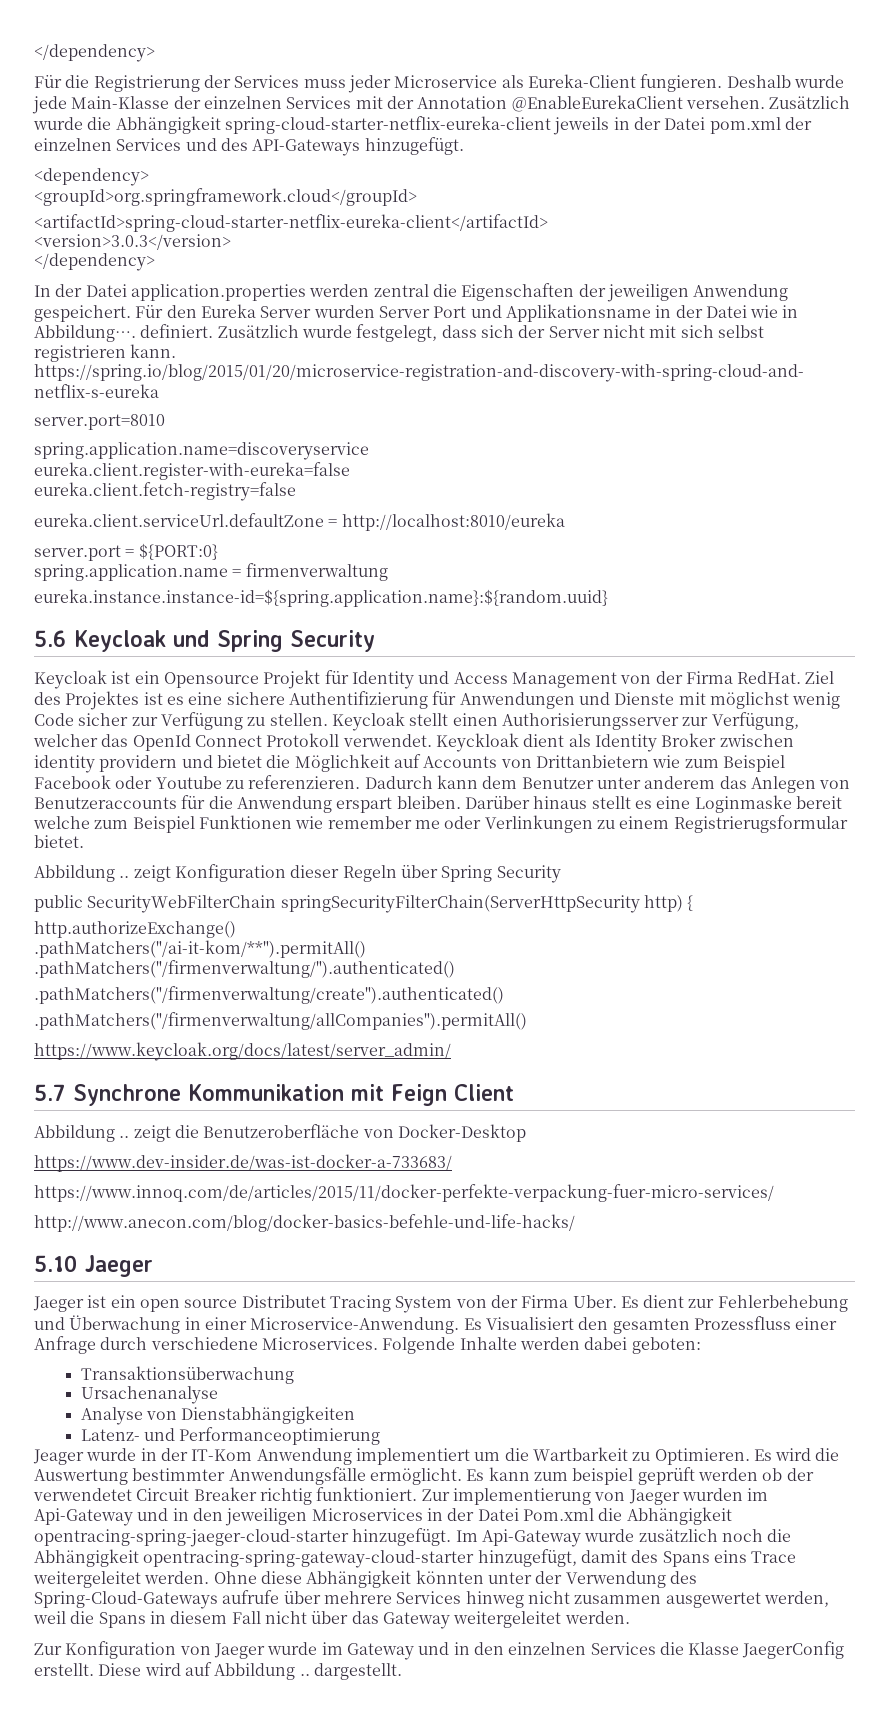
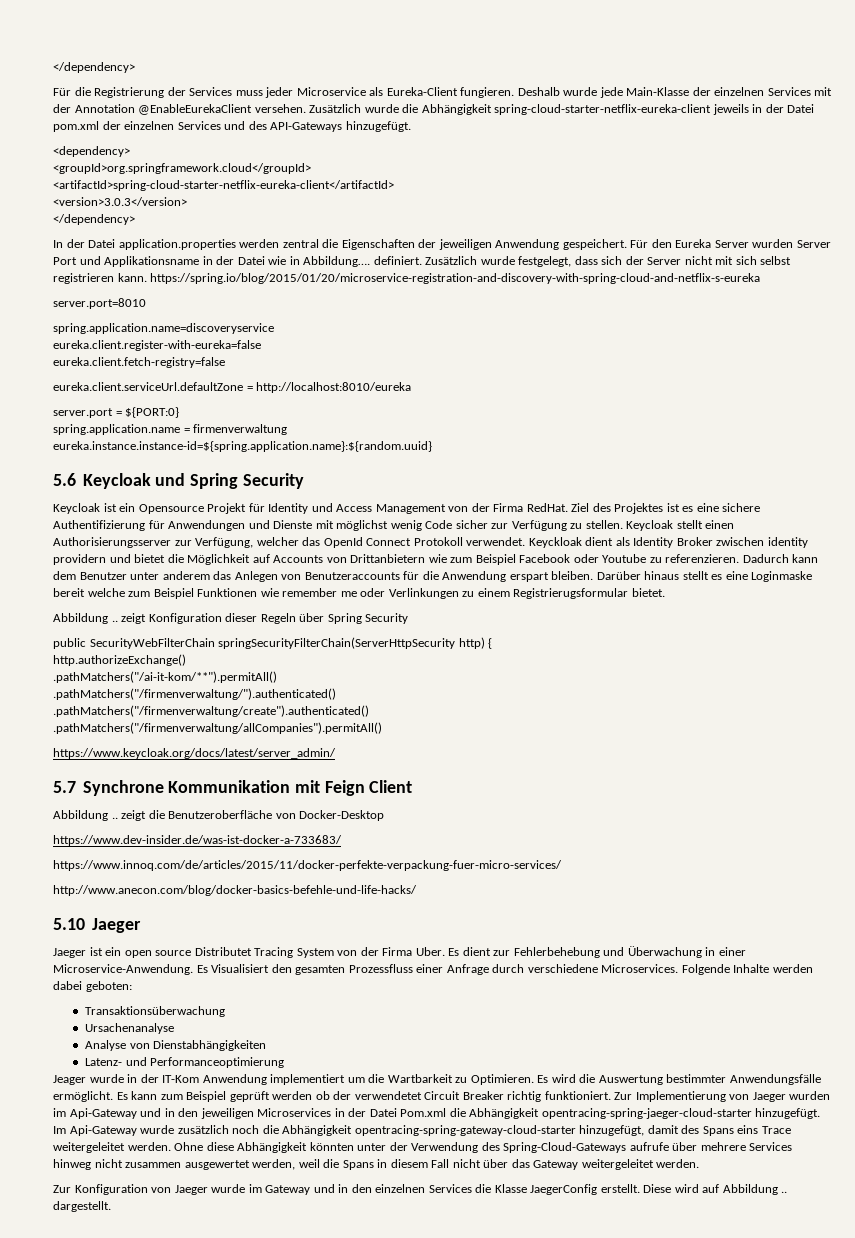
- Es kann zum beispiel geprüft werden ob der verwendetet Circuit Breaker richtig funktioniert.
+ Es kann zum Beispiel geprüft werden ob der verwendetet Circuit Breaker richtig funktioniert.
- Zur implementierung von Jaeger wurden im Api-Gateway und in den jeweiligen Microservices in der Datei Pom.xml die Abhängigkeit opentracing-spring-jaeger-cloud-starter hinzugefügt.
+ Zur Implementierung von Jaeger wurden im Api-Gateway und in den jeweiligen Microservices in der Datei Pom.xml die Abhängigkeit opentracing-spring-jaeger-cloud-starter hinzugefügt.

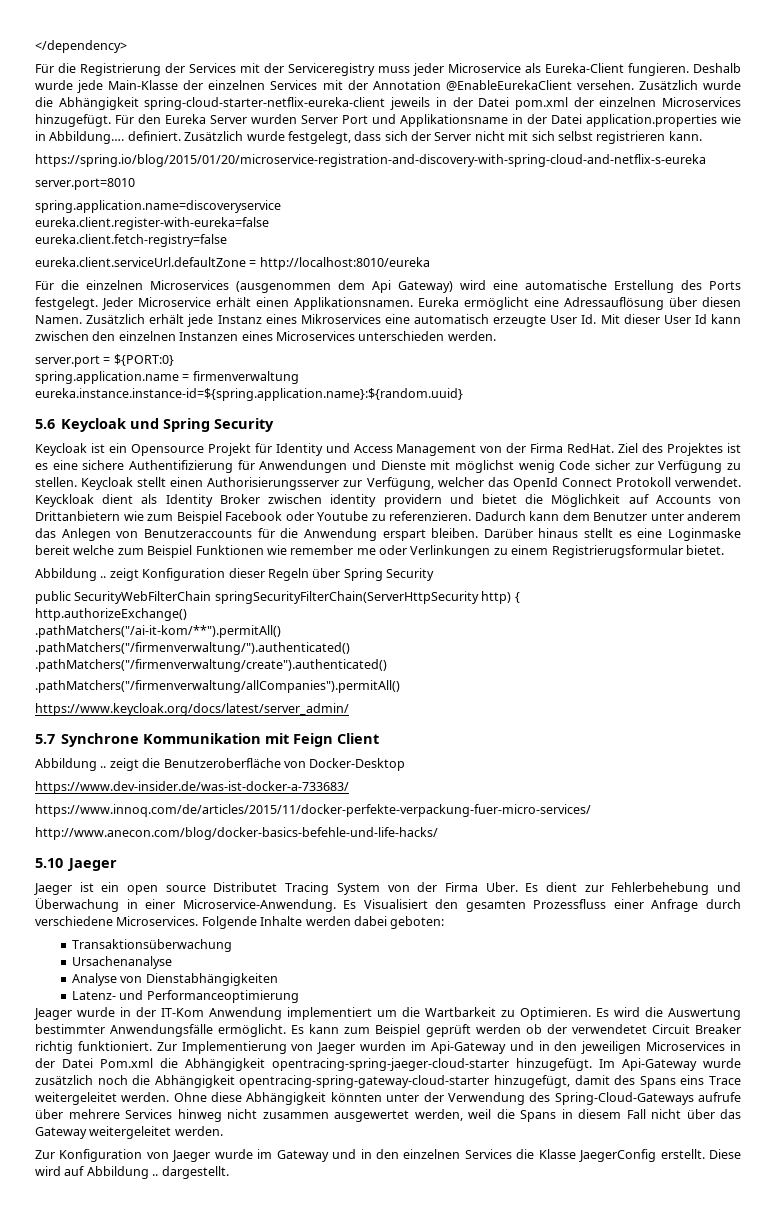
- Für die Registrierung der Services muss jeder Microservice als Eureka-Client fungieren.
+ Für die Registrierung der Services mit der Serviceregistry muss jeder Microservice als Eureka-Client fungieren.
- Zusätzlich wurde die Abhängigkeit spring-cloud-starter-netflix-eureka-client jeweils in der Datei pom.xml der einzelnen Services und des API-Gateways hinzugefügt.
- <dependency>
- <groupId>org.springframework.cloud</groupId>
- <artifactId>spring-cloud-starter-netflix-eureka-client</artifactId>
- <version>3.0.3</version>
- </dependency>
- In der Datei application.properties werden zentral die Eigenschaften der jeweiligen Anwendung gespeichert.
+ Zusätzlich wurde die Abhängigkeit spring-cloud-starter-netflix-eureka-client jeweils in der Datei pom.xml der einzelnen Microservices hinzugefügt.
- Für den Eureka Server wurden Server Port und Applikationsname in der Datei wie in Abbildung…. definiert.
+ Für den Eureka Server wurden Server Port und Applikationsname in der Datei application.properties wie in Abbildung…. definiert.
- Zusätzlich wurde festgelegt, dass sich der Server nicht mit sich selbst registrieren kann. https://spring.io/blog/2015/01/20/microservice-registration-and-discovery-with-spring-cloud-and-netflix-s-eureka
+ Zusätzlich wurde festgelegt, dass sich der Server nicht mit sich selbst registrieren kann.
+ https://spring.io/blog/2015/01/20/microservice-registration-and-discovery-with-spring-cloud-and-netflix-s-eureka
+ Für die einzelnen Microservices (ausgenommen dem Api Gateway) wird eine automatische Erstellung des Ports festgelegt. Jeder Microservice erhält einen Applikationsnamen. Eureka ermöglicht eine Adressauflösung über diesen Namen. Zusätzlich erhält jede Instanz eines Mikroservices eine automatisch erzeugte User Id. Mit dieser User Id kann zwischen den einzelnen Instanzen eines Microservices unterschieden werden.

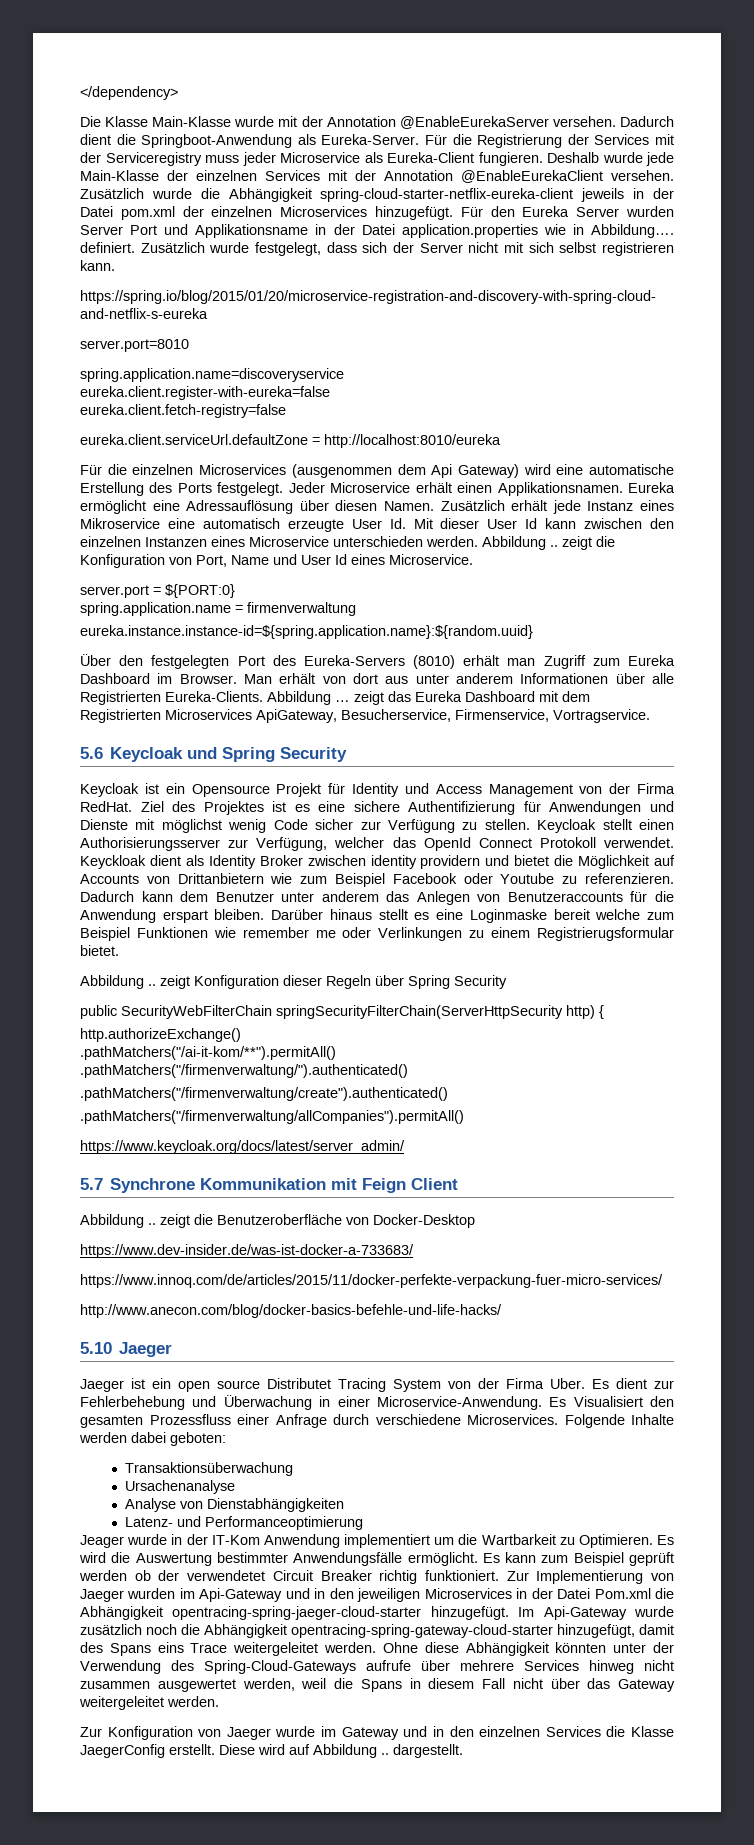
+ Die Klasse Main-Klasse wurde mit der Annotation @EnableEurekaServer versehen. Dadurch dient die Springboot-Anwendung als Eureka-Server.
- Zusätzlich erhält jede Instanz eines Mikroservices eine automatisch erzeugte User Id. Mit dieser User Id kann zwischen den einzelnen Instanzen eines Microservices unterschieden werden.
+ Zusätzlich erhält jede Instanz eines Mikroservice eine automatisch erzeugte User Id. Mit dieser User Id kann zwischen den einzelnen Instanzen eines Microservice unterschieden werden. Abbildung .. zeigt die Konfiguration von Port, Name und User Id eines Microservice.
+ Über den festgelegten Port des Eureka-Servers (8010) erhält man Zugriff zum Eureka Dashboard im Browser. Man erhält von dort aus unter anderem Informationen über alle Registrierten Eureka-Clients. Abbildung … zeigt das Eureka Dashboard mit dem Registrierten Microservices ApiGateway, Besucherservice, Firmenservice, Vortragservice.

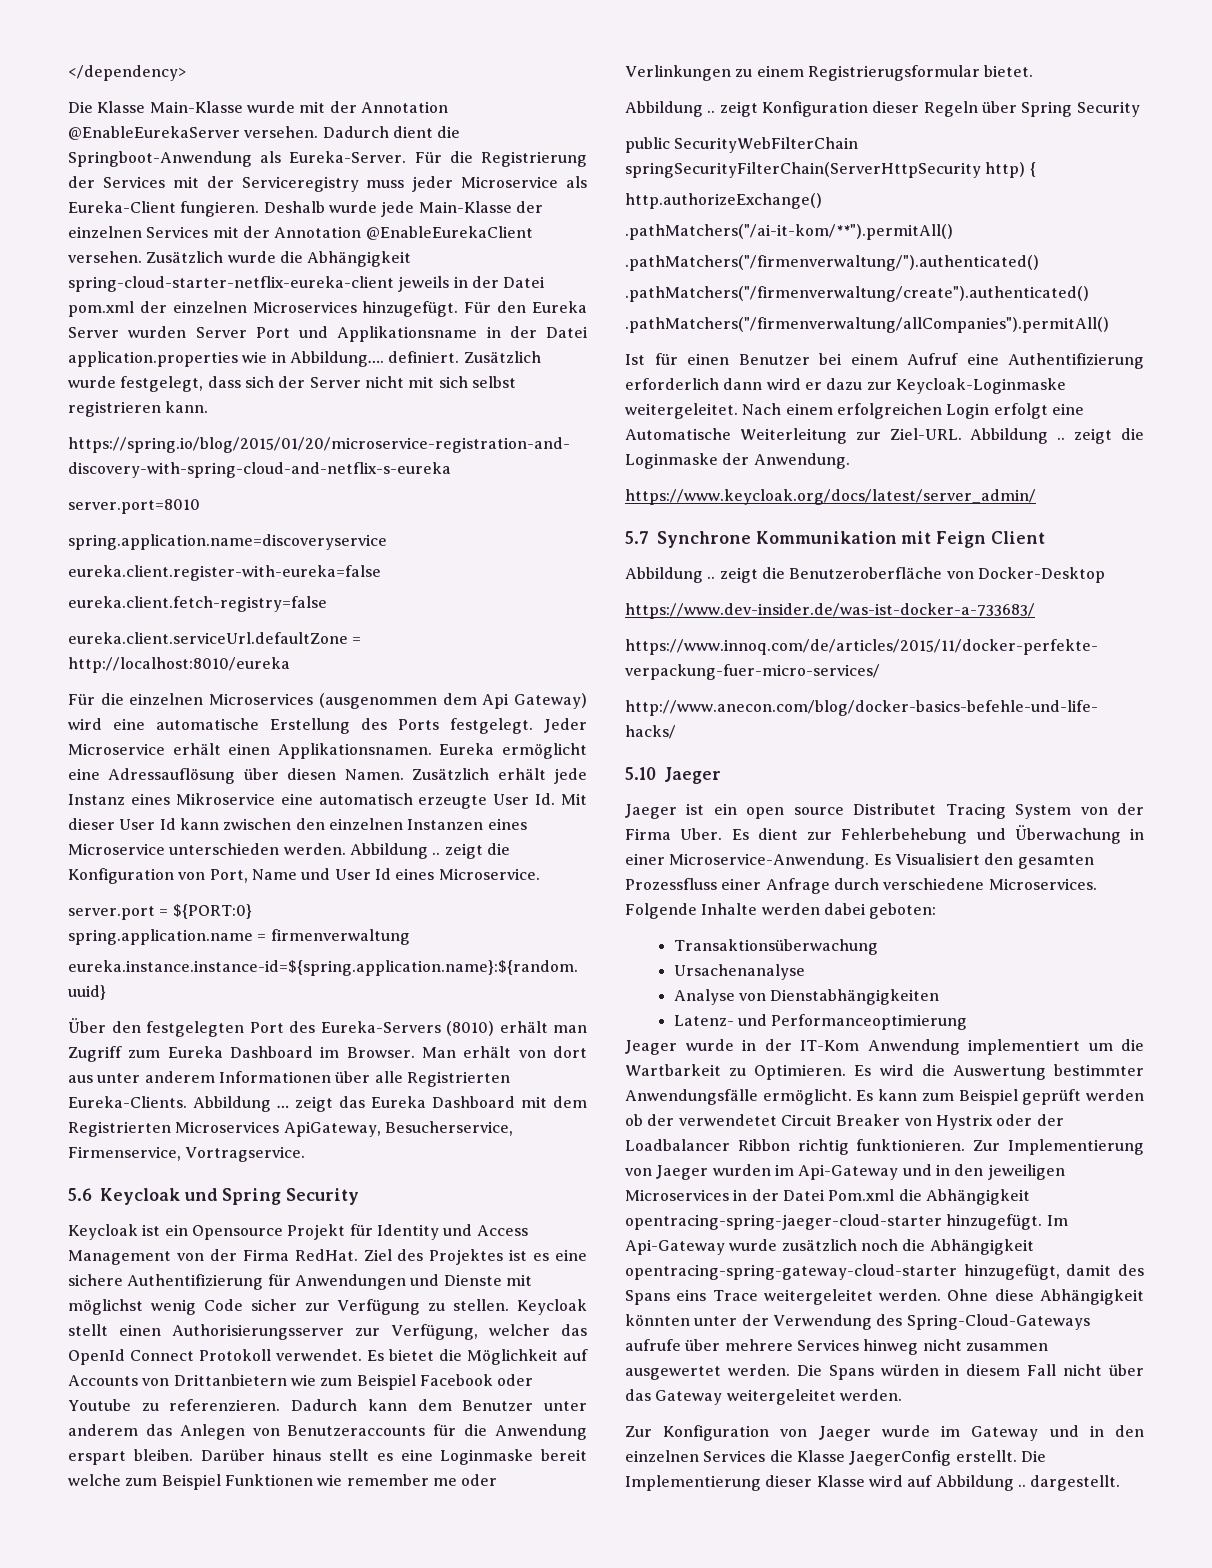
- Keyckloak dient als Identity Broker zwischen identity providern und bietet die Möglichkeit auf Accounts von Drittanbietern wie zum Beispiel Facebook oder Youtube zu referenzieren.
+ Es bietet die Möglichkeit auf Accounts von Drittanbietern wie zum Beispiel Facebook oder Youtube zu referenzieren.
+ Ist für einen Benutzer bei einem Aufruf eine Authentifizierung erforderlich dann wird er dazu zur Keycloak-Loginmaske weitergeleitet. Nach einem erfolgreichen Login erfolgt eine Automatische Weiterleitung zur Ziel-URL. Abbildung .. zeigt die Loginmaske der Anwendung.
- Es kann zum Beispiel geprüft werden ob der verwendetet Circuit Breaker richtig funktioniert.
+ Es kann zum Beispiel geprüft werden ob der verwendetet Circuit Breaker von Hystrix oder der Loadbalancer Ribbon richtig funktionieren.
- Ohne diese Abhängigkeit könnten unter der Verwendung des Spring-Cloud-Gateways aufrufe über mehrere Services hinweg nicht zusammen ausgewertet werden, weil die Spans in diesem Fall nicht über das Gateway weitergeleitet werden.
+ Ohne diese Abhängigkeit könnten unter der Verwendung des Spring-Cloud-Gateways aufrufe über mehrere Services hinweg nicht zusammen ausgewertet werden. Die Spans würden in diesem Fall nicht über das Gateway weitergeleitet werden.
- Diese wird auf Abbildung .. dargestellt.
+ Die Implementierung dieser Klasse wird auf Abbildung .. dargestellt.

